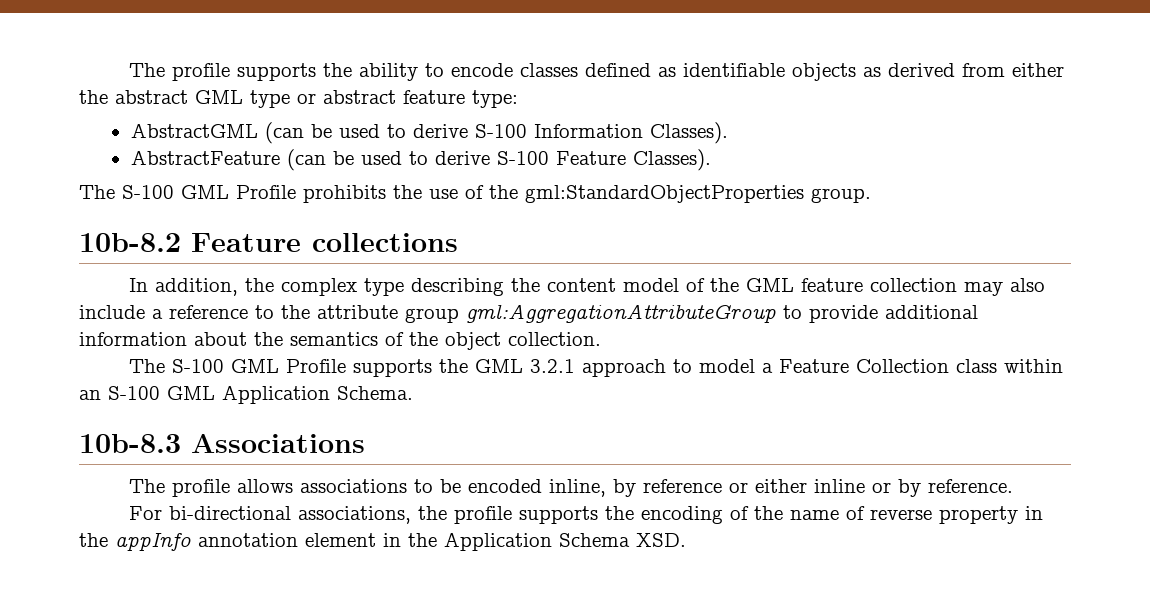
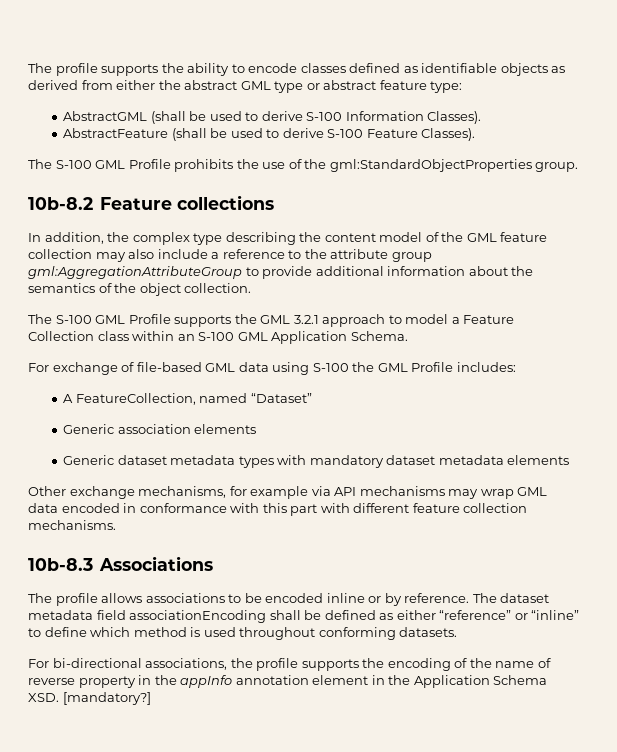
- AbstractGML (can be used to derive S-100 Information Classes).
+ AbstractGML (shall be used to derive S-100 Information Classes).
- AbstractFeature (can be used to derive S-100 Feature Classes).
+ AbstractFeature (shall be used to derive S-100 Feature Classes).
+ For exchange of file-based GML data using S-100 the GML Profile includes:
+ A FeatureCollection, named “Dataset”
+ Generic association elements
+ Generic dataset metadata types with mandatory dataset metadata elements
+ Other exchange mechanisms, for example via API mechanisms may wrap GML data encoded in conformance with this part with different feature collection mechanisms.
- The profile allows associations to be encoded inline, by reference or either inline or by reference.
+ The profile allows associations to be encoded inline or by reference. The dataset metadata field associationEncoding shall be defined as either “reference” or “inline” to define which method is used throughout conforming datasets.
- For bi-directional associations, the profile supports the encoding of the name of reverse property in the appInfo annotation element in the Application Schema XSD.
+ For bi-directional associations, the profile supports the encoding of the name of reverse property in the appInfo annotation element in the Application Schema XSD. [mandatory?]

